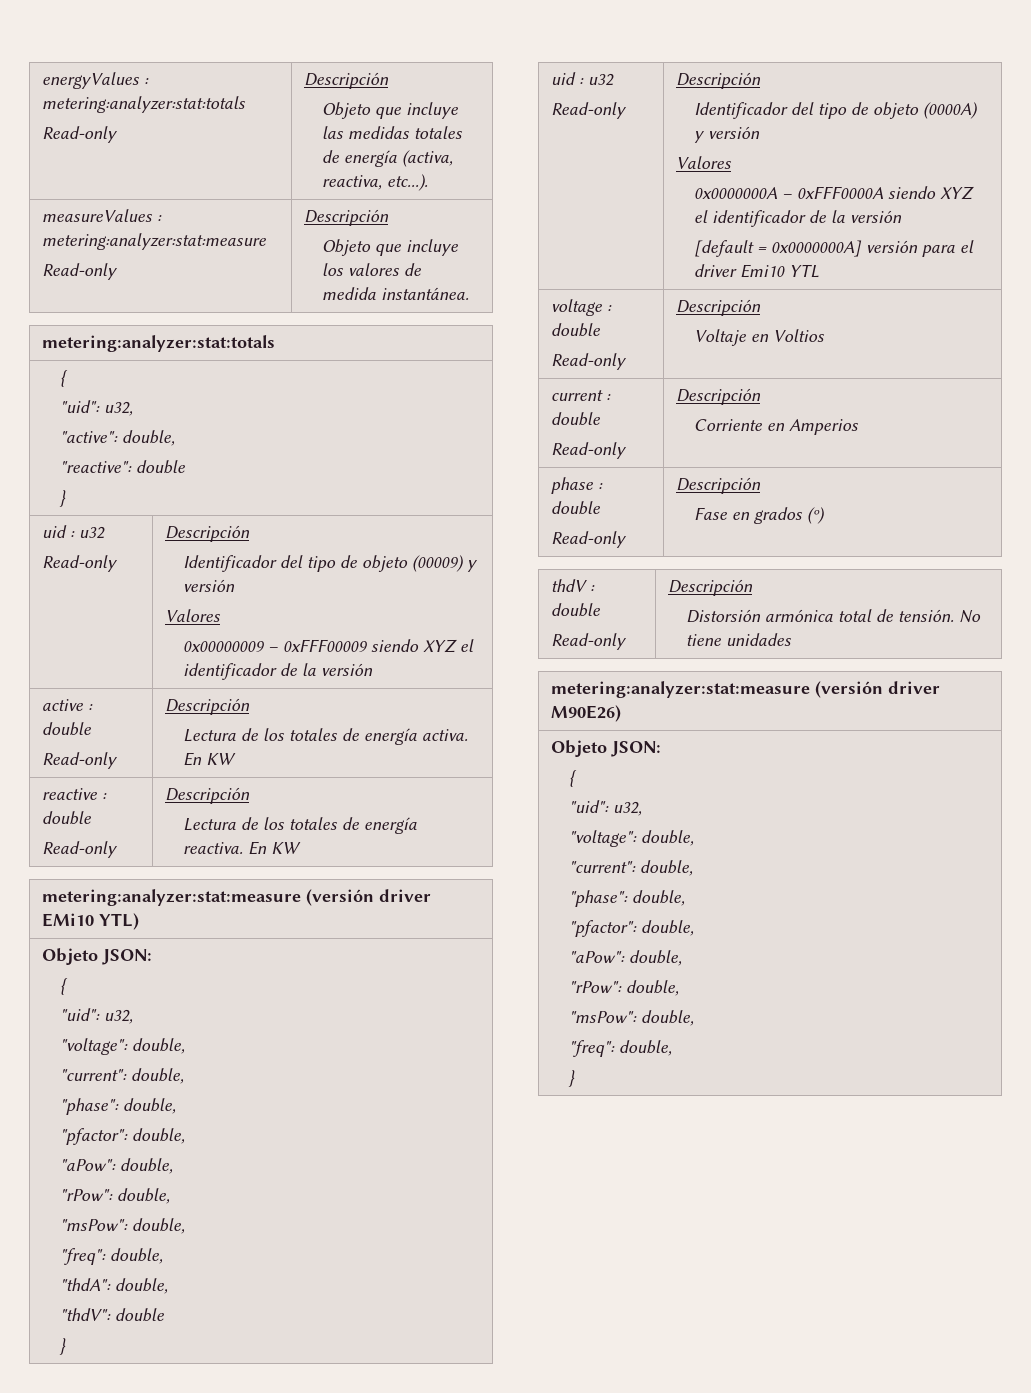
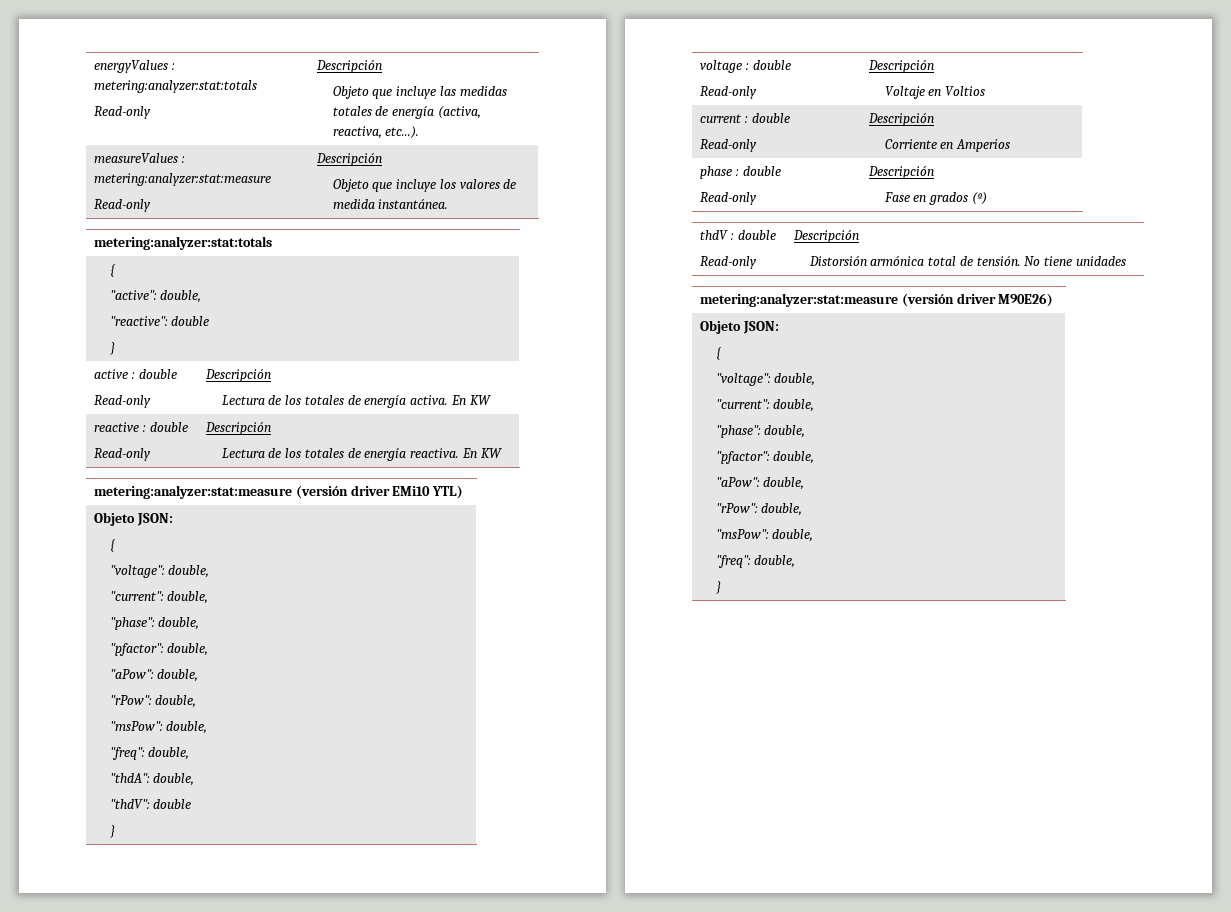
  measureValues : metering:analyzer:stat:measure
  Read-only | Descripción
  Objeto que incluye los valores de medida instantánea.
  metering:analyzer:stat:totals
  {
- "uid": u32,
  "active": double,
  "reactive": double
  }
- uid : u32
- Read-only | Descripción
- Identificador del tipo de objeto (00009) y versión
- Valores
- 0x00000009 – 0xFFF00009 siendo XYZ el identificador de la versión
  metering:analyzer:stat:measure (versión driver EMi10 YTL)
  Objeto JSON:
  {
- "uid": u32,
  "voltage": double,
  "current": double,
  "phase": double,
  "pfactor": double,
  "aPow": double,
  "rPow": double,
  "msPow": double,
  "freq": double,
  "thdA": double,
  "thdV": double
  }
- uid : u32
- Read-only | Descripción
- Identificador del tipo de objeto (0000A) y versión
- Valores
- 0x0000000A – 0xFFF0000A siendo XYZ el identificador de la versión
- [default = 0x0000000A] versión para el driver Emi10 YTL
  metering:analyzer:stat:measure (versión driver M90E26)
  Objeto JSON:
  {
- "uid": u32,

